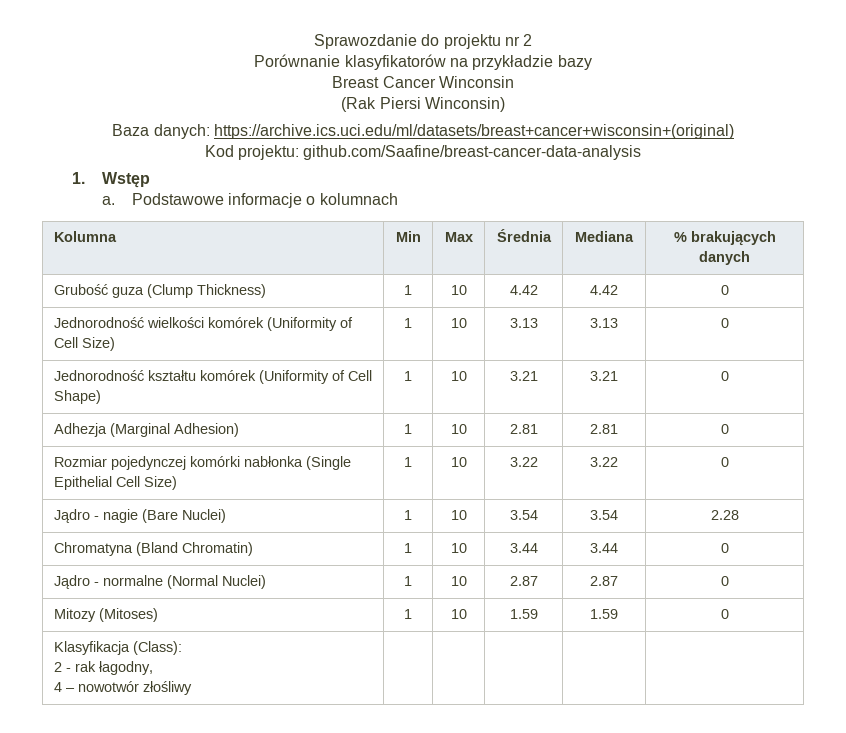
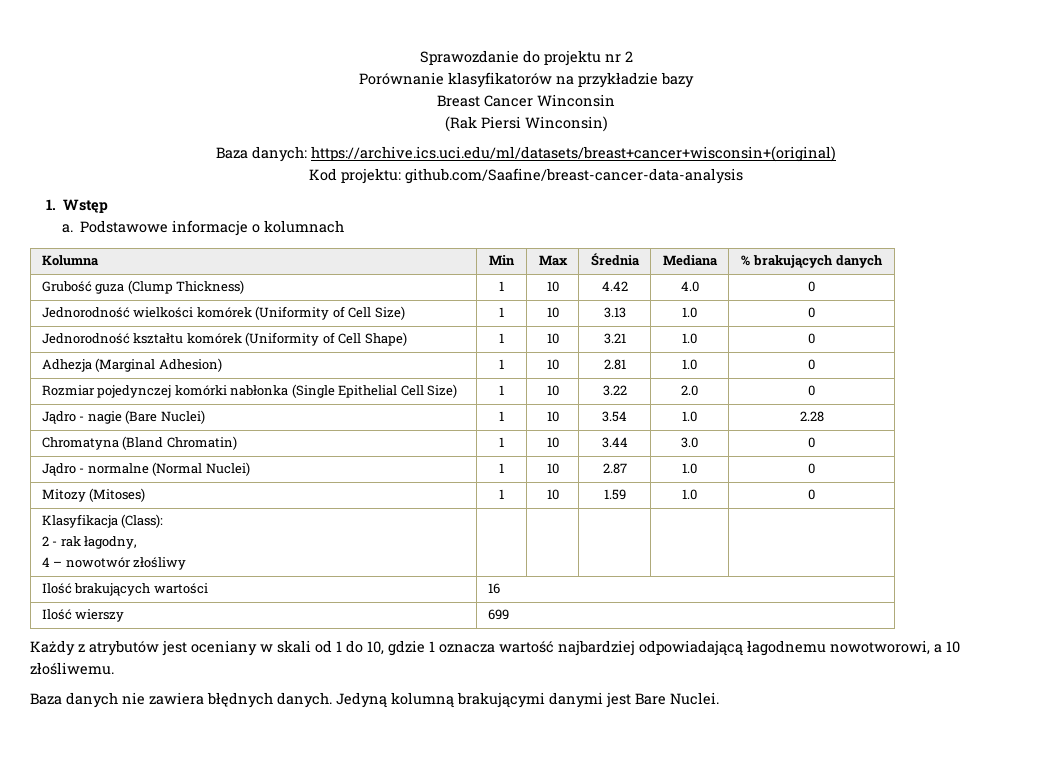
- Grubość guza (Clump Thickness) | 1 | 10 | 4.42 | 4.42 | 0
+ Grubość guza (Clump Thickness) | 1 | 10 | 4.42 | 4.0 | 0
- Jednorodność wielkości komórek (Uniformity of Cell Size) | 1 | 10 | 3.13 | 3.13 | 0
+ Jednorodność wielkości komórek (Uniformity of Cell Size) | 1 | 10 | 3.13 | 1.0 | 0
- Jednorodność kształtu komórek (Uniformity of Cell Shape) | 1 | 10 | 3.21 | 3.21 | 0
+ Jednorodność kształtu komórek (Uniformity of Cell Shape) | 1 | 10 | 3.21 | 1.0 | 0
- Adhezja (Marginal Adhesion) | 1 | 10 | 2.81 | 2.81 | 0
+ Adhezja (Marginal Adhesion) | 1 | 10 | 2.81 | 1.0 | 0
- Rozmiar pojedynczej komórki nabłonka (Single Epithelial Cell Size) | 1 | 10 | 3.22 | 3.22 | 0
+ Rozmiar pojedynczej komórki nabłonka (Single Epithelial Cell Size) | 1 | 10 | 3.22 | 2.0 | 0
- Jądro - nagie (Bare Nuclei) | 1 | 10 | 3.54 | 3.54 | 2.28
+ Jądro - nagie (Bare Nuclei) | 1 | 10 | 3.54 | 1.0 | 2.28
- Chromatyna (Bland Chromatin) | 1 | 10 | 3.44 | 3.44 | 0
+ Chromatyna (Bland Chromatin) | 1 | 10 | 3.44 | 3.0 | 0
- Jądro - normalne (Normal Nuclei) | 1 | 10 | 2.87 | 2.87 | 0
+ Jądro - normalne (Normal Nuclei) | 1 | 10 | 2.87 | 1.0 | 0
- Mitozy (Mitoses) | 1 | 10 | 1.59 | 1.59 | 0
+ Mitozy (Mitoses) | 1 | 10 | 1.59 | 1.0 | 0
+ Ilość brakujących wartości | 16
+ Ilość wierszy | 699
+ Każdy z atrybutów jest oceniany w skali od 1 do 10, gdzie 1 oznacza wartość najbardziej odpowiadającą łagodnemu nowotworowi, a 10 złośliwemu.
+ Baza danych nie zawiera błędnych danych. Jedyną kolumną brakującymi danymi jest Bare Nuclei.

